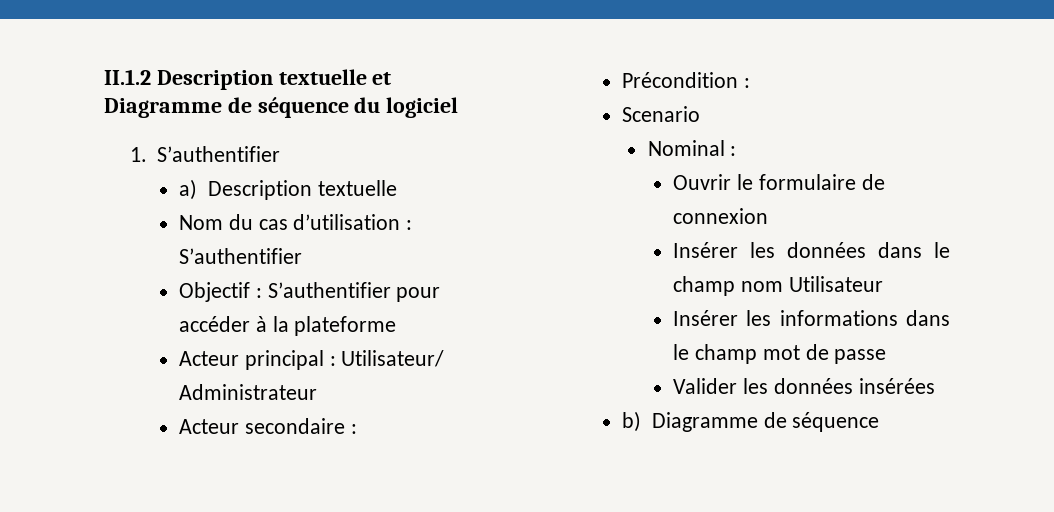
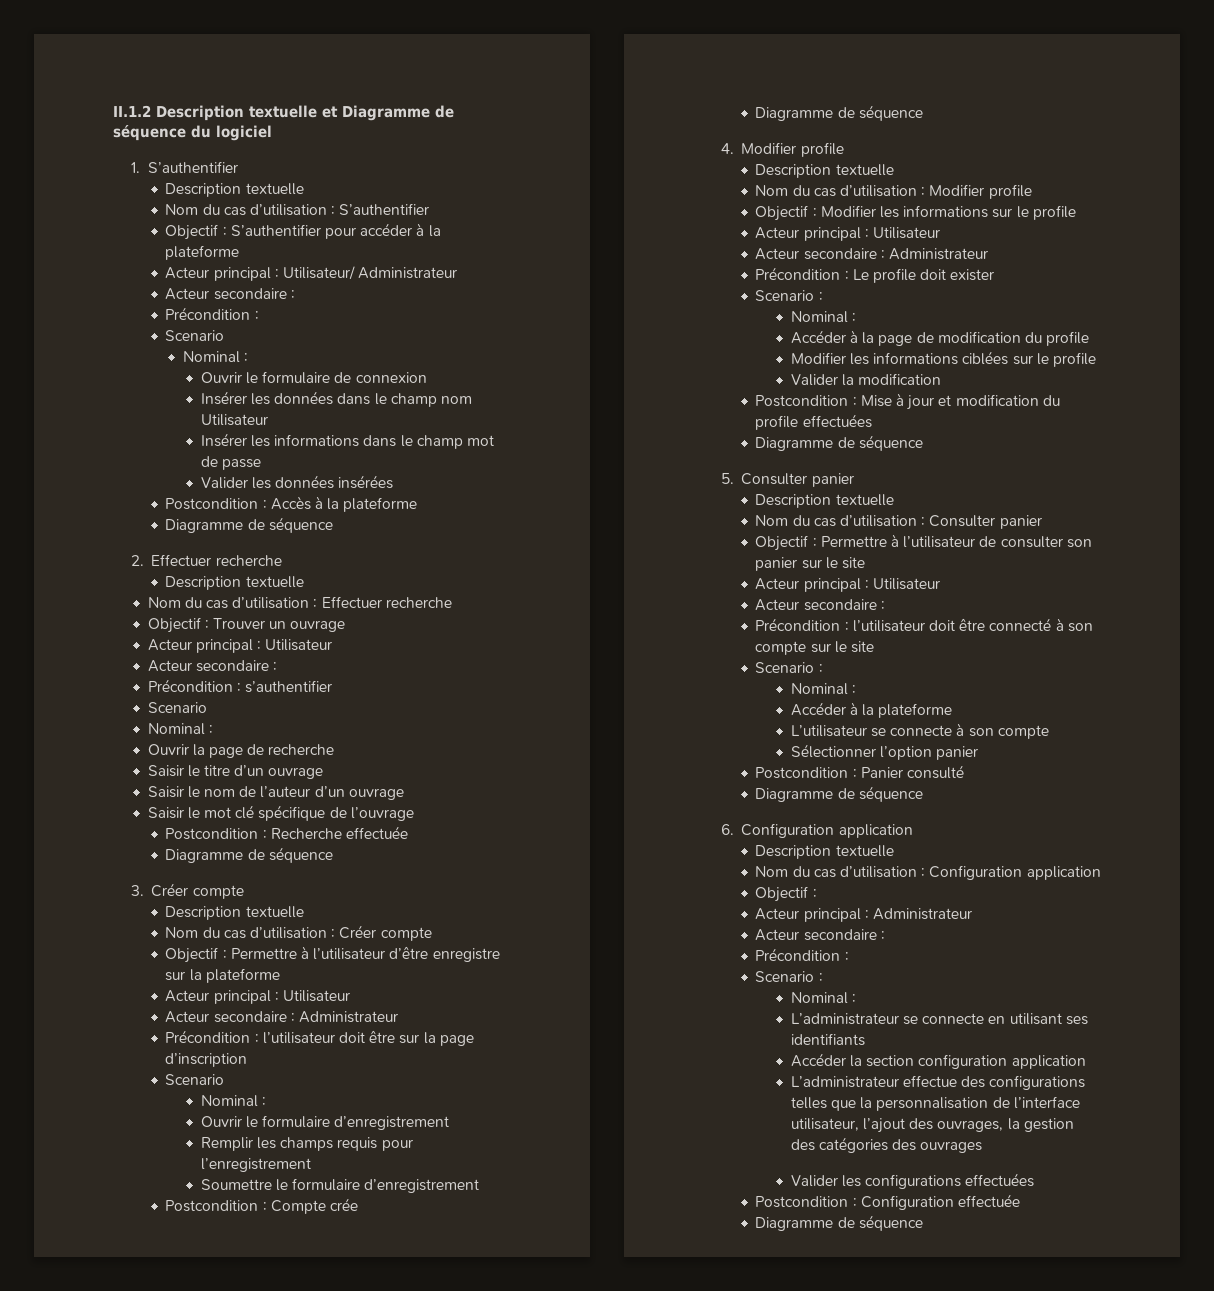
  1. S’authentifier
- a) Description textuelle
+ Description textuelle
- b) Diagramme de séquence
+ Postcondition : Accès à la plateforme
+ Diagramme de séquence
+ 2. Effectuer recherche
+ Description textuelle
+ Nom du cas d’utilisation : Effectuer recherche
+ Objectif : Trouver un ouvrage
+ Acteur principal : Utilisateur
+ Acteur secondaire :
+ Précondition : s’authentifier
+ Scenario
+ Nominal :
+ Ouvrir la page de recherche
+ Saisir le titre d’un ouvrage
+ Saisir le nom de l’auteur d’un ouvrage
+ Saisir le mot clé spécifique de l’ouvrage
+ Postcondition : Recherche effectuée
+ Diagramme de séquence
+ 3. Créer compte
+ Description textuelle
+ Nom du cas d’utilisation : Créer compte
+ Objectif : Permettre à l’utilisateur d’être enregistre sur la plateforme
+ Acteur principal : Utilisateur
+ Acteur secondaire : Administrateur
+ Précondition : l’utilisateur doit être sur la page d’inscription
+ Scenario
+ Nominal :
+ Ouvrir le formulaire d’enregistrement
+ Remplir les champs requis pour l’enregistrement
+ Soumettre le formulaire d’enregistrement
+ Postcondition : Compte crée
+ Diagramme de séquence
+ 4. Modifier profile
+ Description textuelle
+ Nom du cas d’utilisation : Modifier profile
+ Objectif : Modifier les informations sur le profile
+ Acteur principal : Utilisateur
+ Acteur secondaire : Administrateur
+ Précondition : Le profile doit exister
+ Scenario :
+ Nominal :
+ Accéder à la page de modification du profile
+ Modifier les informations ciblées sur le profile
+ Valider la modification
+ Postcondition : Mise à jour et modification du profile effectuées
+ Diagramme de séquence
+ 5. Consulter panier
+ Description textuelle
+ Nom du cas d’utilisation : Consulter panier
+ Objectif : Permettre à l’utilisateur de consulter son panier sur le site
+ Acteur principal : Utilisateur
+ Acteur secondaire :
+ Précondition : l’utilisateur doit être connecté à son compte sur le site
+ Scenario :
+ Nominal :
+ Accéder à la plateforme
+ L’utilisateur se connecte à son compte
+ Sélectionner l’option panier
+ Postcondition : Panier consulté
+ Diagramme de séquence
+ 6. Configuration application
+ Description textuelle
+ Nom du cas d’utilisation : Configuration application
+ Objectif :
+ Acteur principal : Administrateur
+ Acteur secondaire :
+ Précondition :
+ Scenario :
+ Nominal :
+ L’administrateur se connecte en utilisant ses identifiants
+ Accéder la section configuration application
+ L’administrateur effectue des configurations telles que la personnalisation de l’interface utilisateur, l’ajout des ouvrages, la gestion des catégories des ouvrages
+ Valider les configurations effectuées
+ Postcondition : Configuration effectuée
+ Diagramme de séquence

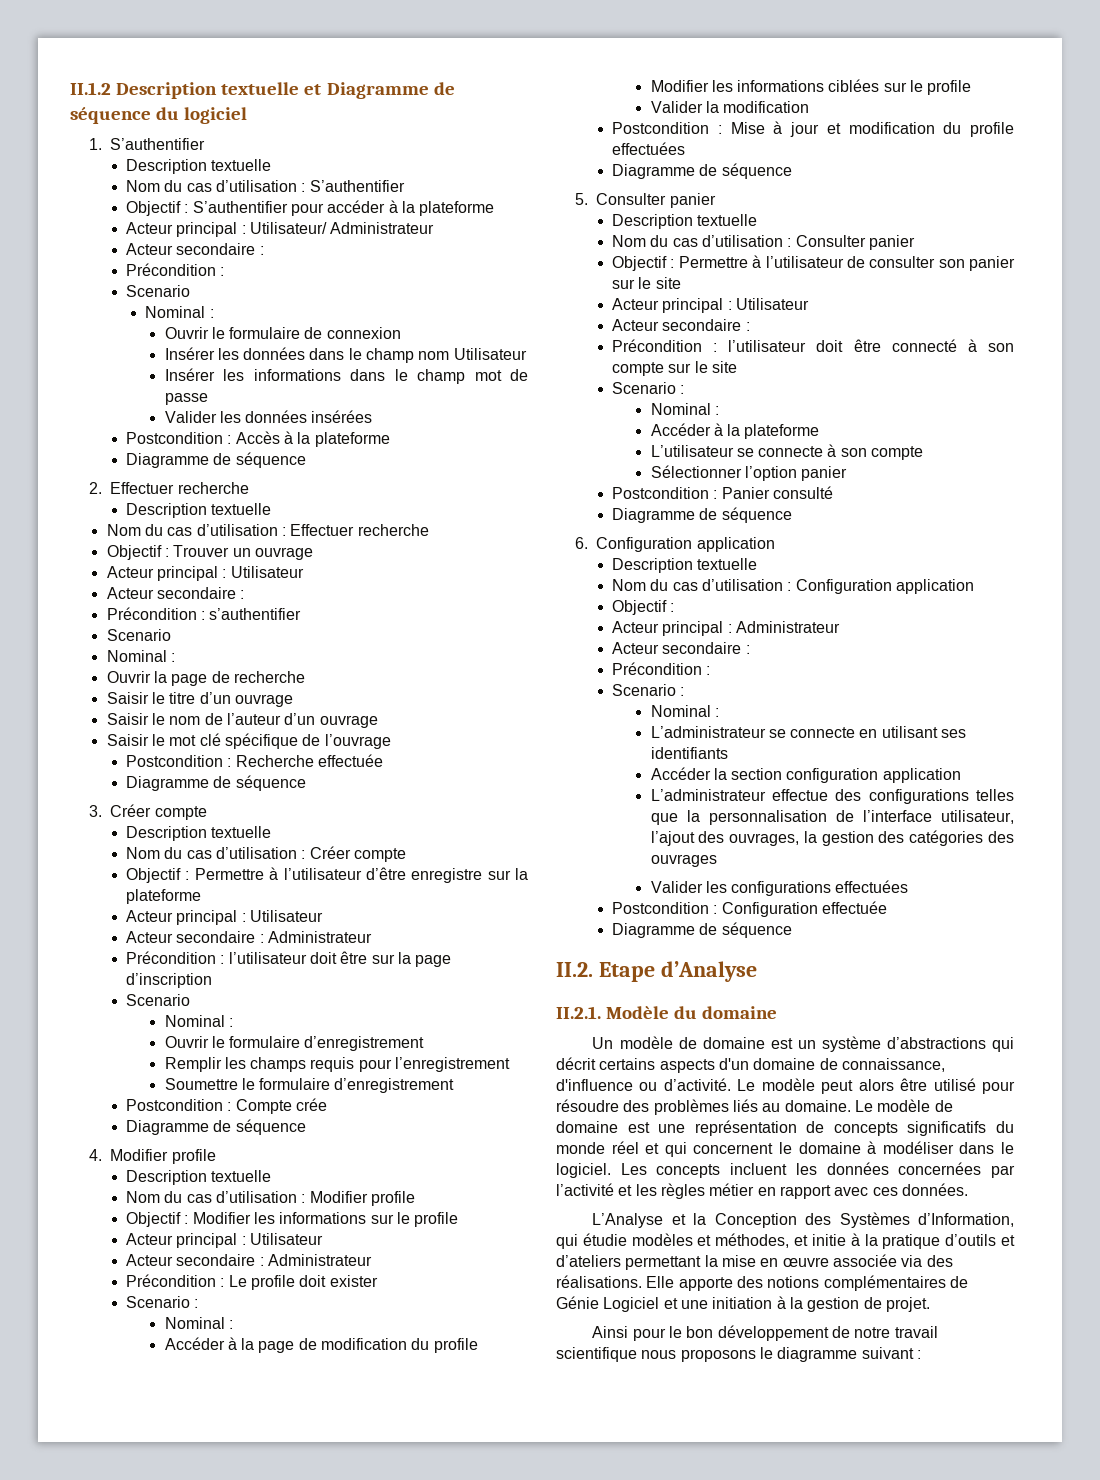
+ II.2. Etape d’Analyse
+ II.2.1. Modèle du domaine
+ Un modèle de domaine est un système d’abstractions qui décrit certains aspects d'un domaine de connaissance, d'influence ou d’activité. Le modèle peut alors être utilisé pour résoudre des problèmes liés au domaine. Le modèle de domaine est une représentation de concepts significatifs du monde réel et qui concernent le domaine à modéliser dans le logiciel. Les concepts incluent les données concernées par l’activité et les règles métier en rapport avec ces données.
+ L’Analyse et la Conception des Systèmes d’Information, qui étudie modèles et méthodes, et initie à la pratique d’outils et d’ateliers permettant la mise en œuvre associée via des réalisations. Elle apporte des notions complémentaires de Génie Logiciel et une initiation à la gestion de projet.
+ Ainsi pour le bon développement de notre travail scientifique nous proposons le diagramme suivant :

